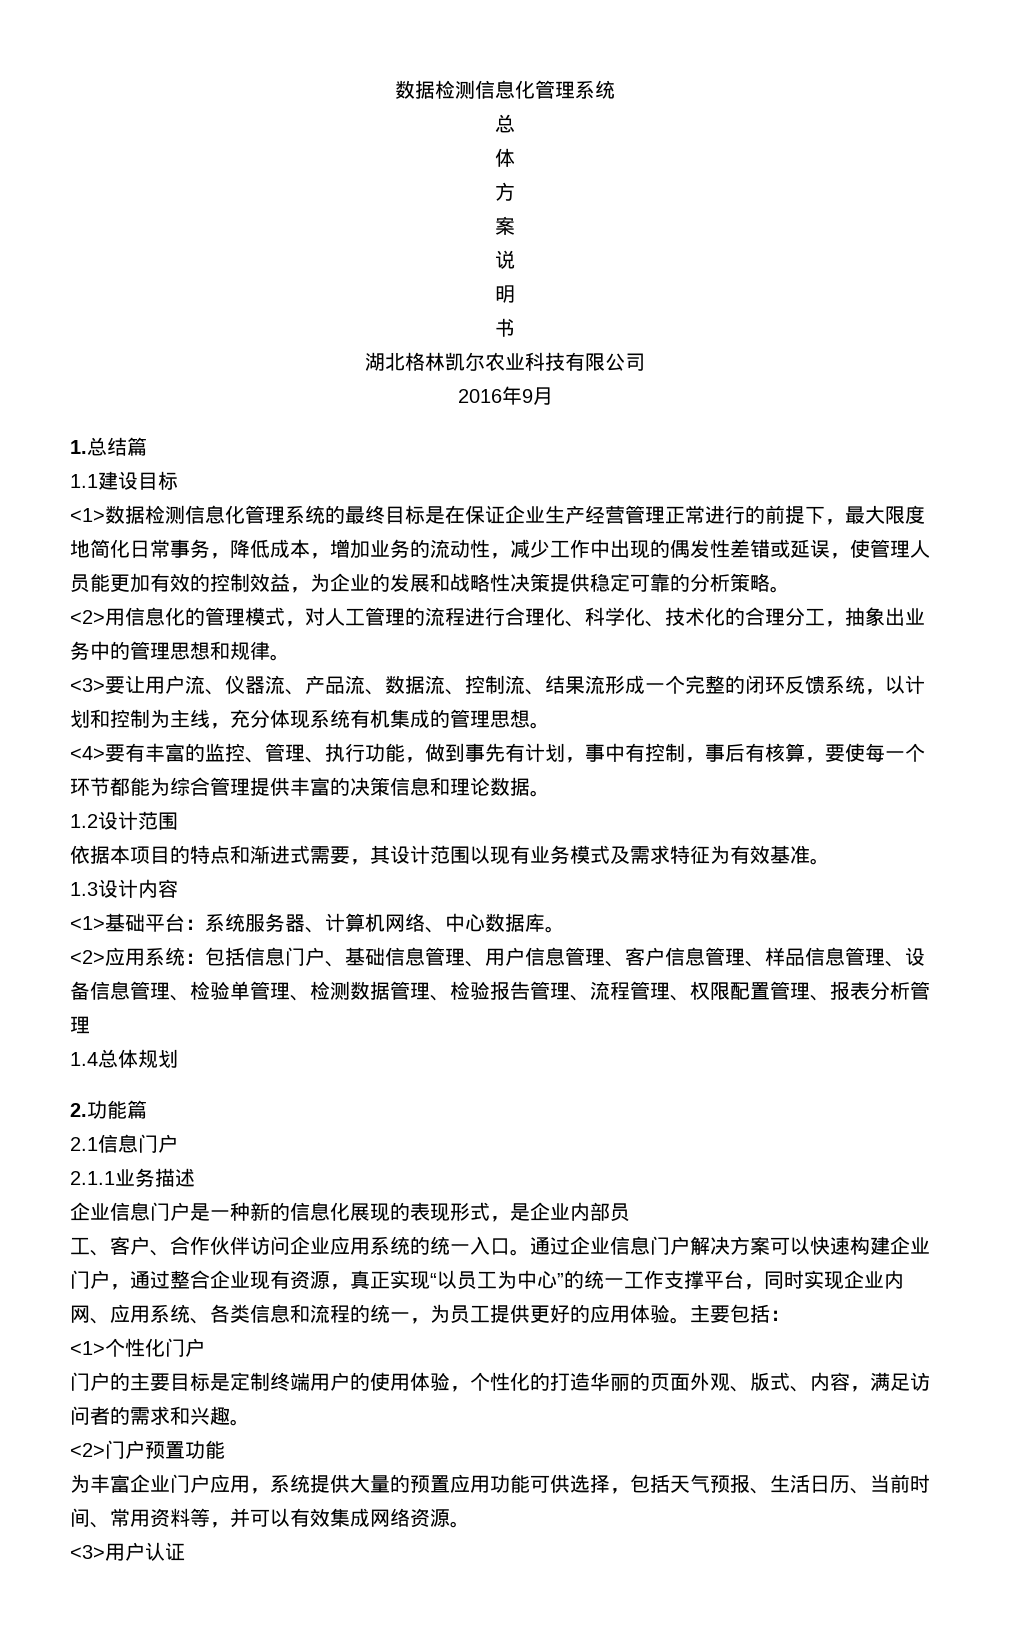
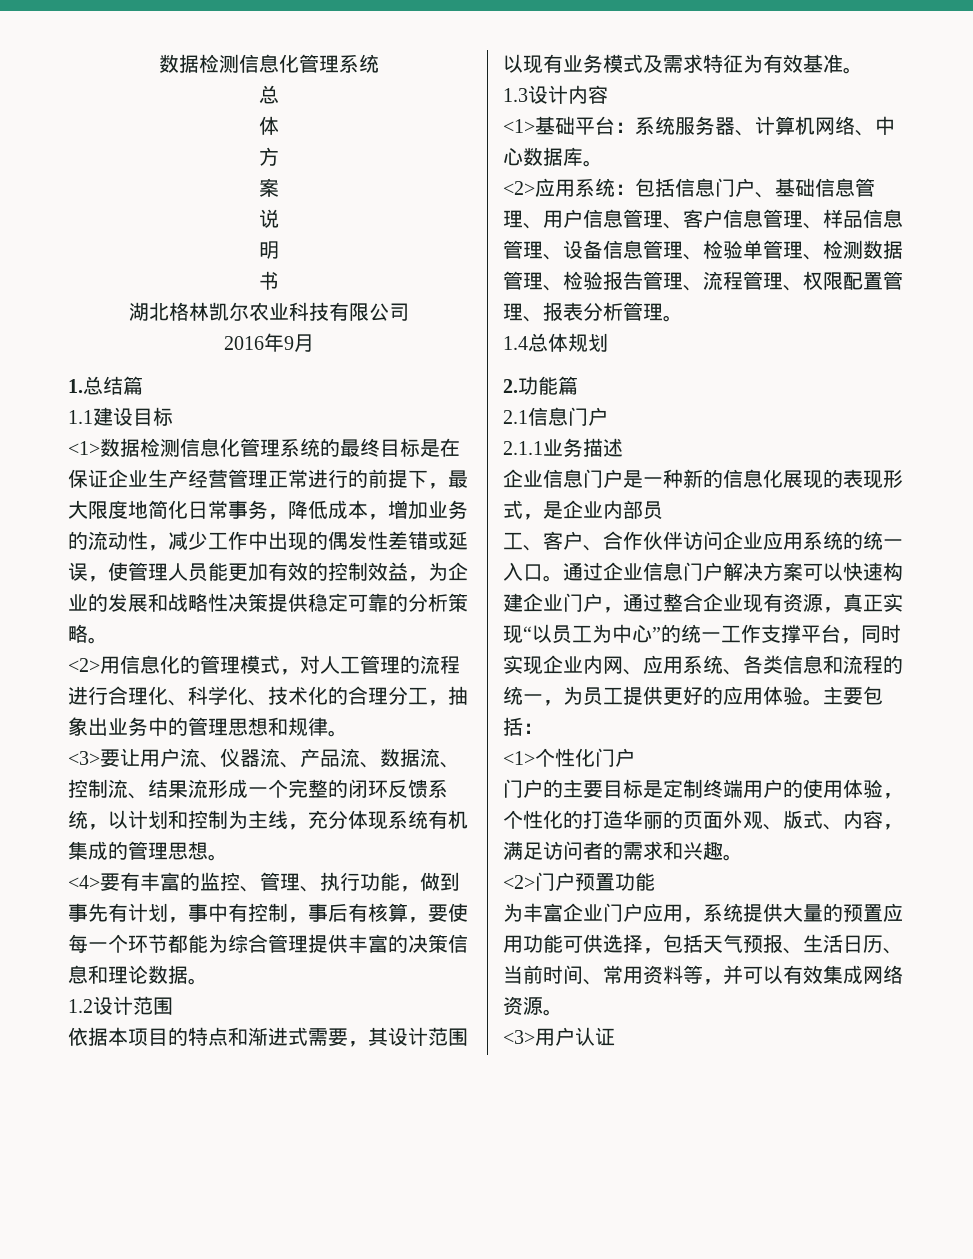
- <2>应用系统：包括信息门户、基础信息管理、用户信息管理、客户信息管理、样品信息管理、设备信息管理、检验单管理、检测数据管理、检验报告管理、流程管理、权限配置管理、报表分析管理
+ <2>应用系统：包括信息门户、基础信息管理、用户信息管理、客户信息管理、样品信息管理、设备信息管理、检验单管理、检测数据管理、检验报告管理、流程管理、权限配置管理、报表分析管理。

